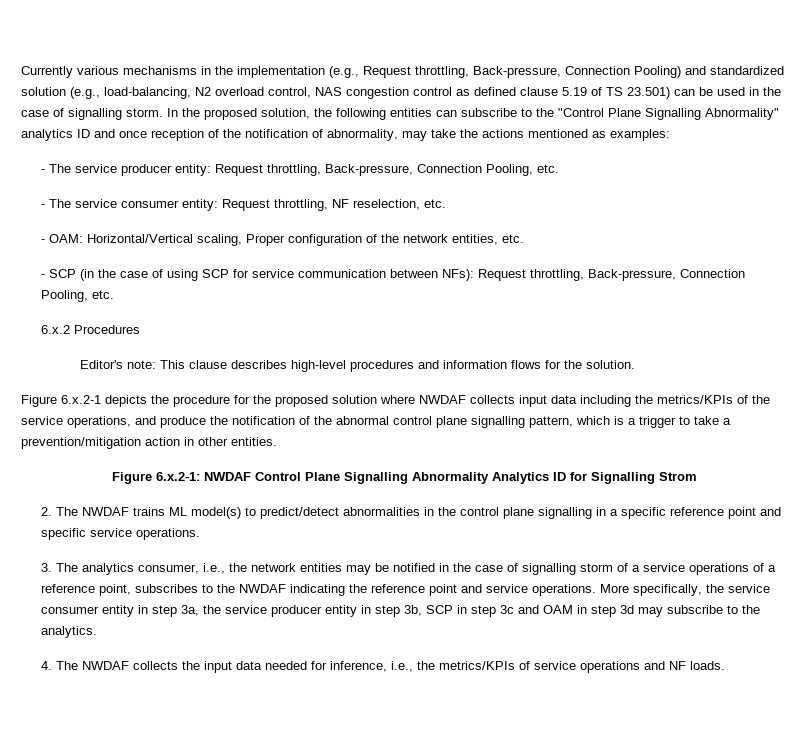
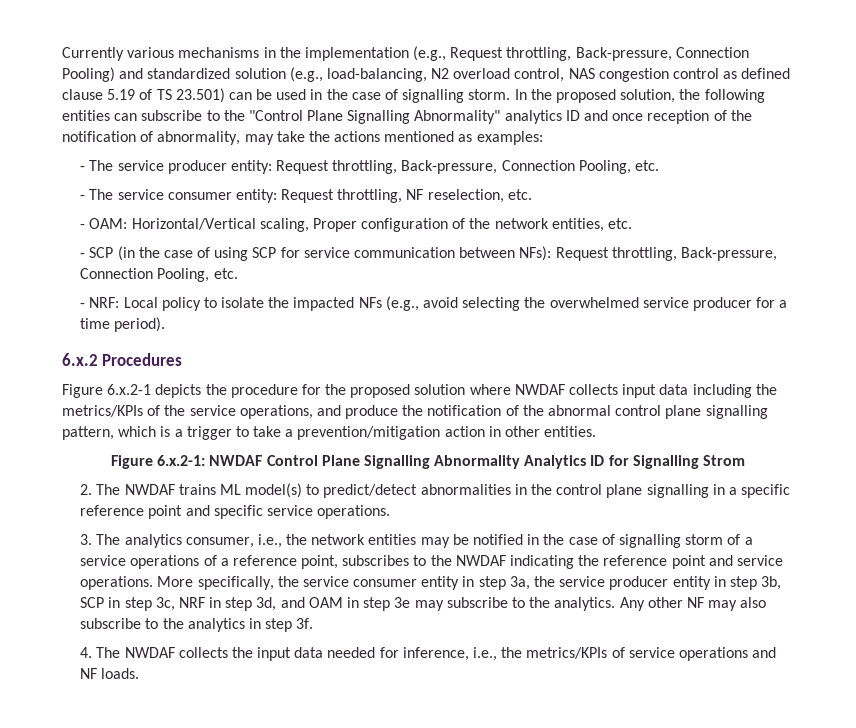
+ - NRF: Local policy to isolate the impacted NFs (e.g., avoid selecting the overwhelmed service producer for a time period).
  6.x.2 Procedures
- Editor's note: This clause describes high-level procedures and information flows for the solution.
- More specifically, the service consumer entity in step 3a, the service producer entity in step 3b, SCP in step 3c and OAM in step 3d may subscribe to the analytics.
+ More specifically, the service consumer entity in step 3a, the service producer entity in step 3b, SCP in step 3c, NRF in step 3d, and OAM in step 3e may subscribe to the analytics. Any other NF may also subscribe to the analytics in step 3f.

